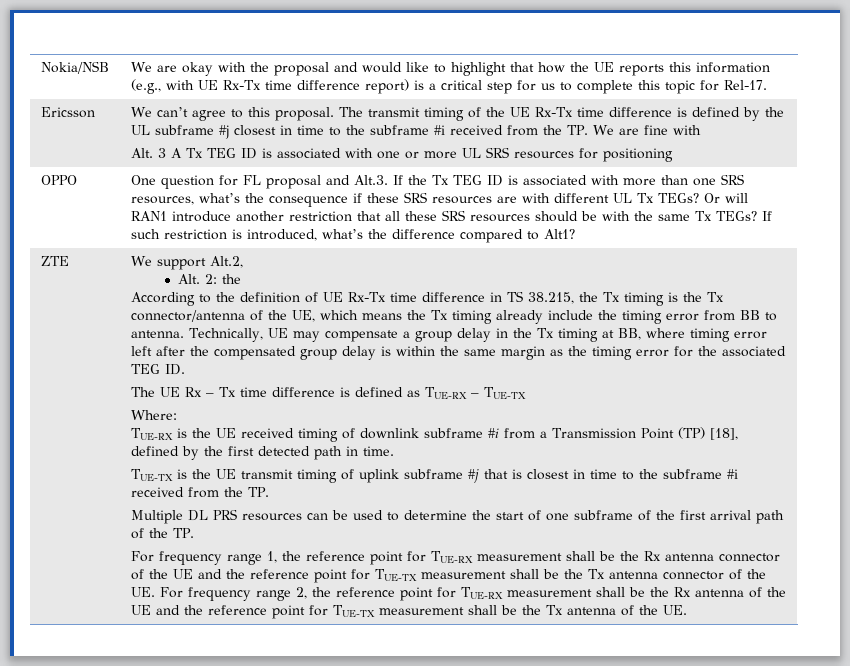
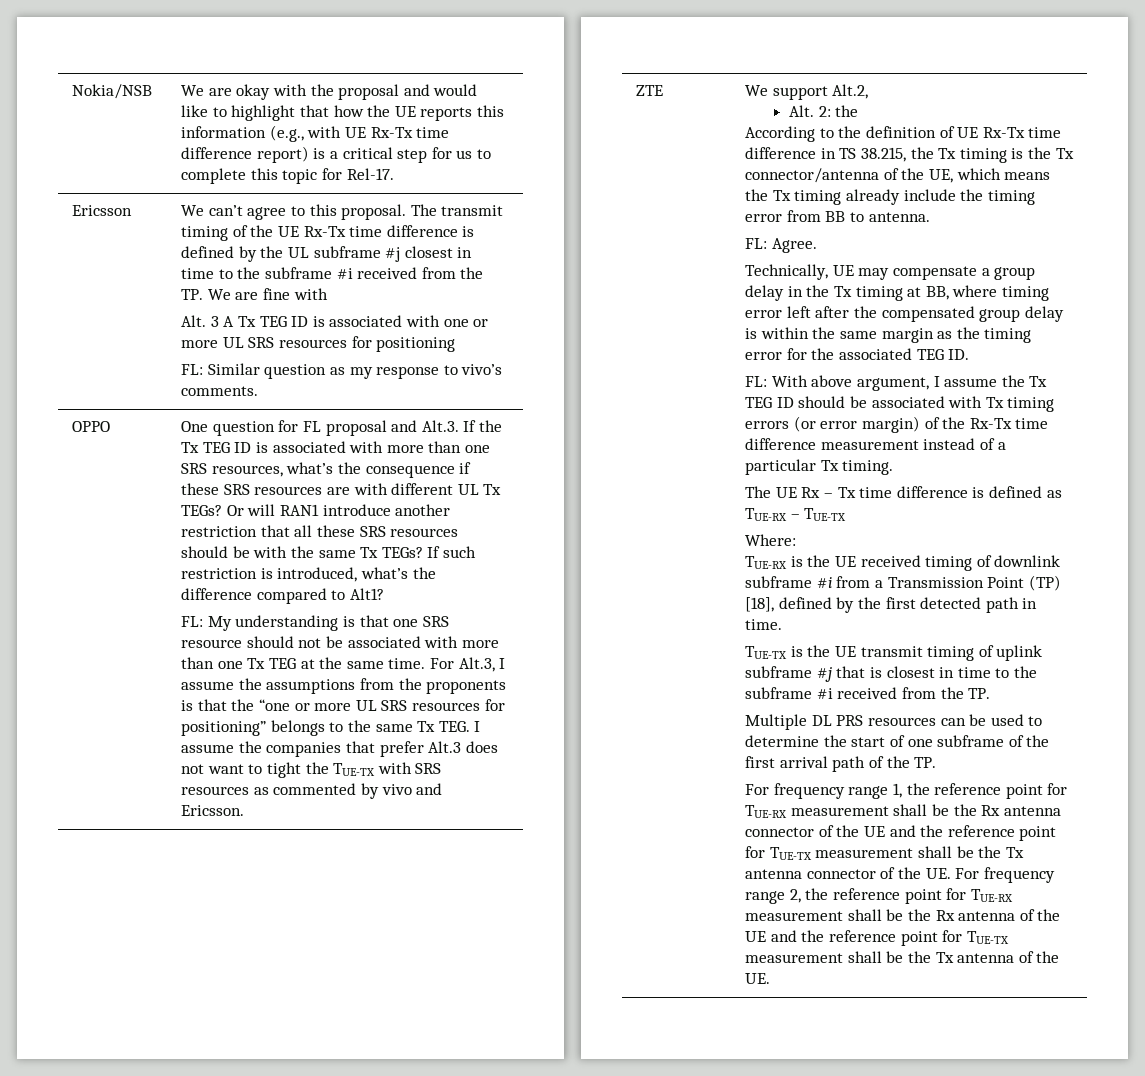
+ FL: Similar question as my response to vivo’s comments.
+ FL: My understanding is that one SRS resource should not be associated with more than one Tx TEG at the same time. For Alt.3, I assume the assumptions from the proponents is that the “one or more UL SRS resources for positioning” belongs to the same Tx TEG. I assume the companies that prefer Alt.3 does not want to tight the TUE-TX with SRS resources as commented by vivo and Ericsson.
- According to the definition of UE Rx-Tx time difference in TS 38.215, the Tx timing is the Tx connector/antenna of the UE, which means the Tx timing already include the timing error from BB to antenna. Technically, UE may compensate a group delay in the Tx timing at BB, where timing error left after the compensated group delay is within the same margin as the timing error for the associated TEG ID.
+ According to the definition of UE Rx-Tx time difference in TS 38.215, the Tx timing is the Tx connector/antenna of the UE, which means the Tx timing already include the timing error from BB to antenna.
+ FL: Agree.
+ Technically, UE may compensate a group delay in the Tx timing at BB, where timing error left after the compensated group delay is within the same margin as the timing error for the associated TEG ID.
+ FL: With above argument, I assume the Tx TEG ID should be associated with Tx timing errors (or error margin) of the Rx-Tx time difference measurement instead of a particular Tx timing.

